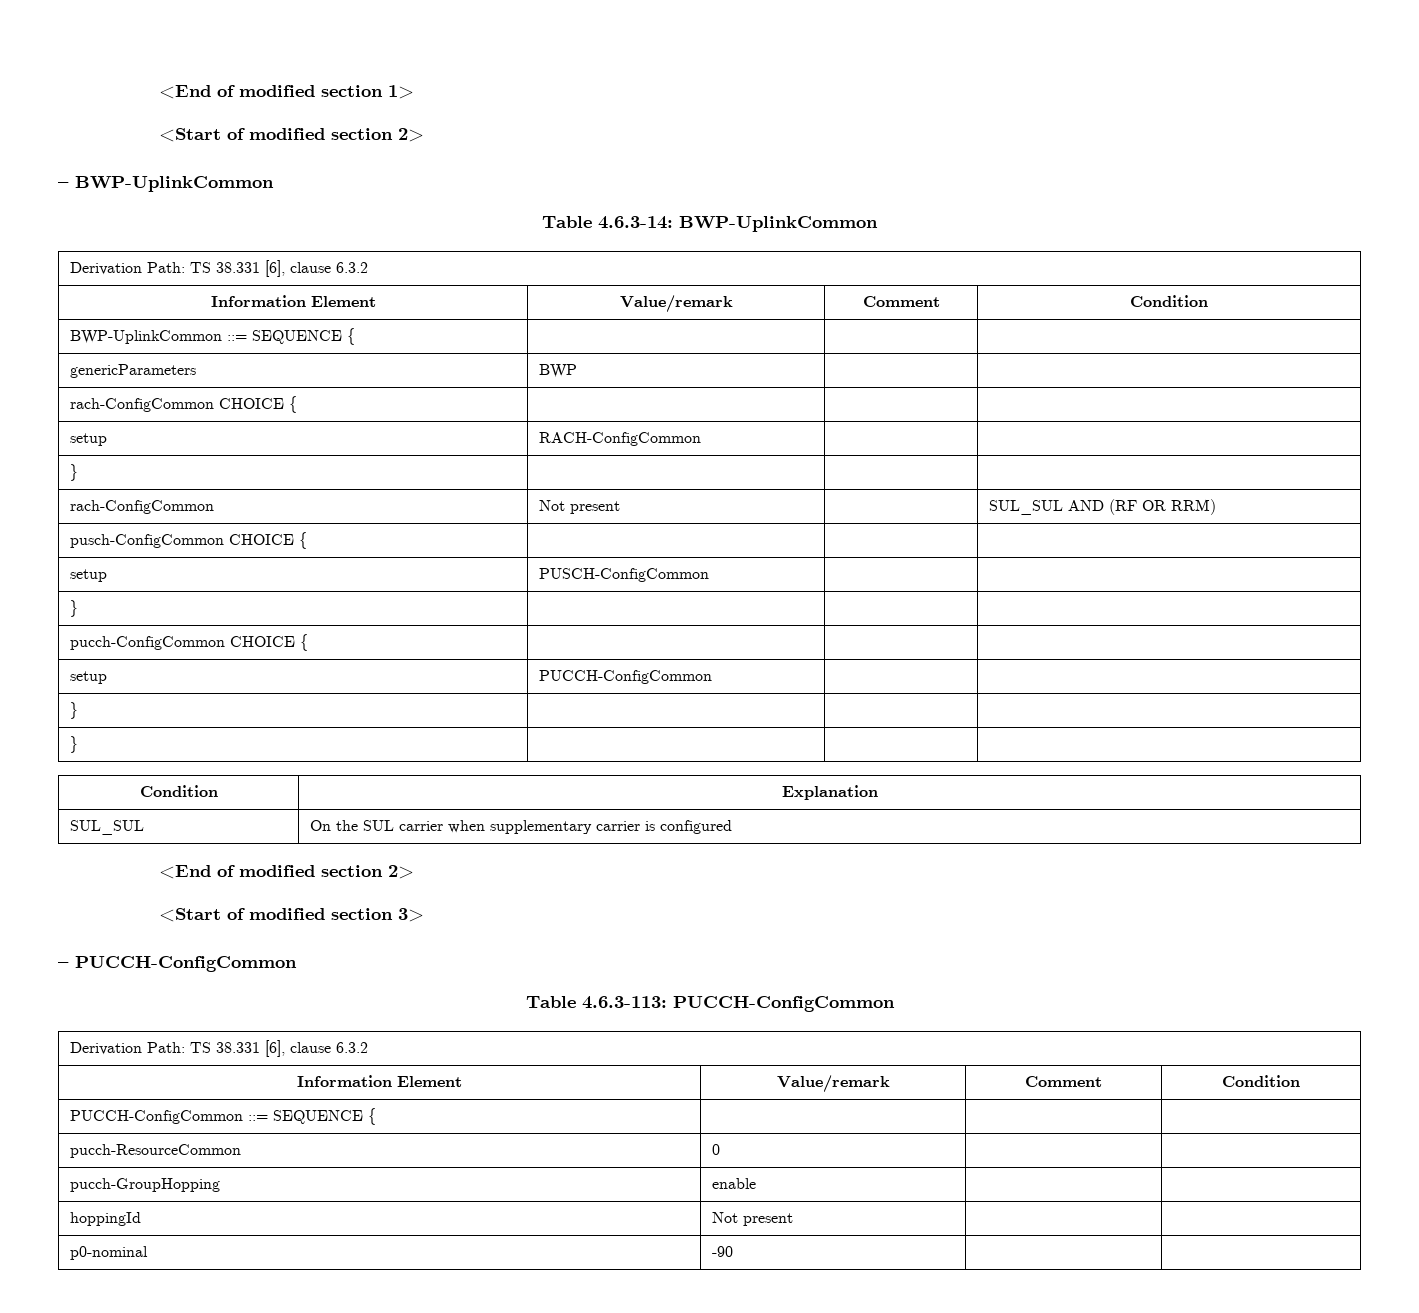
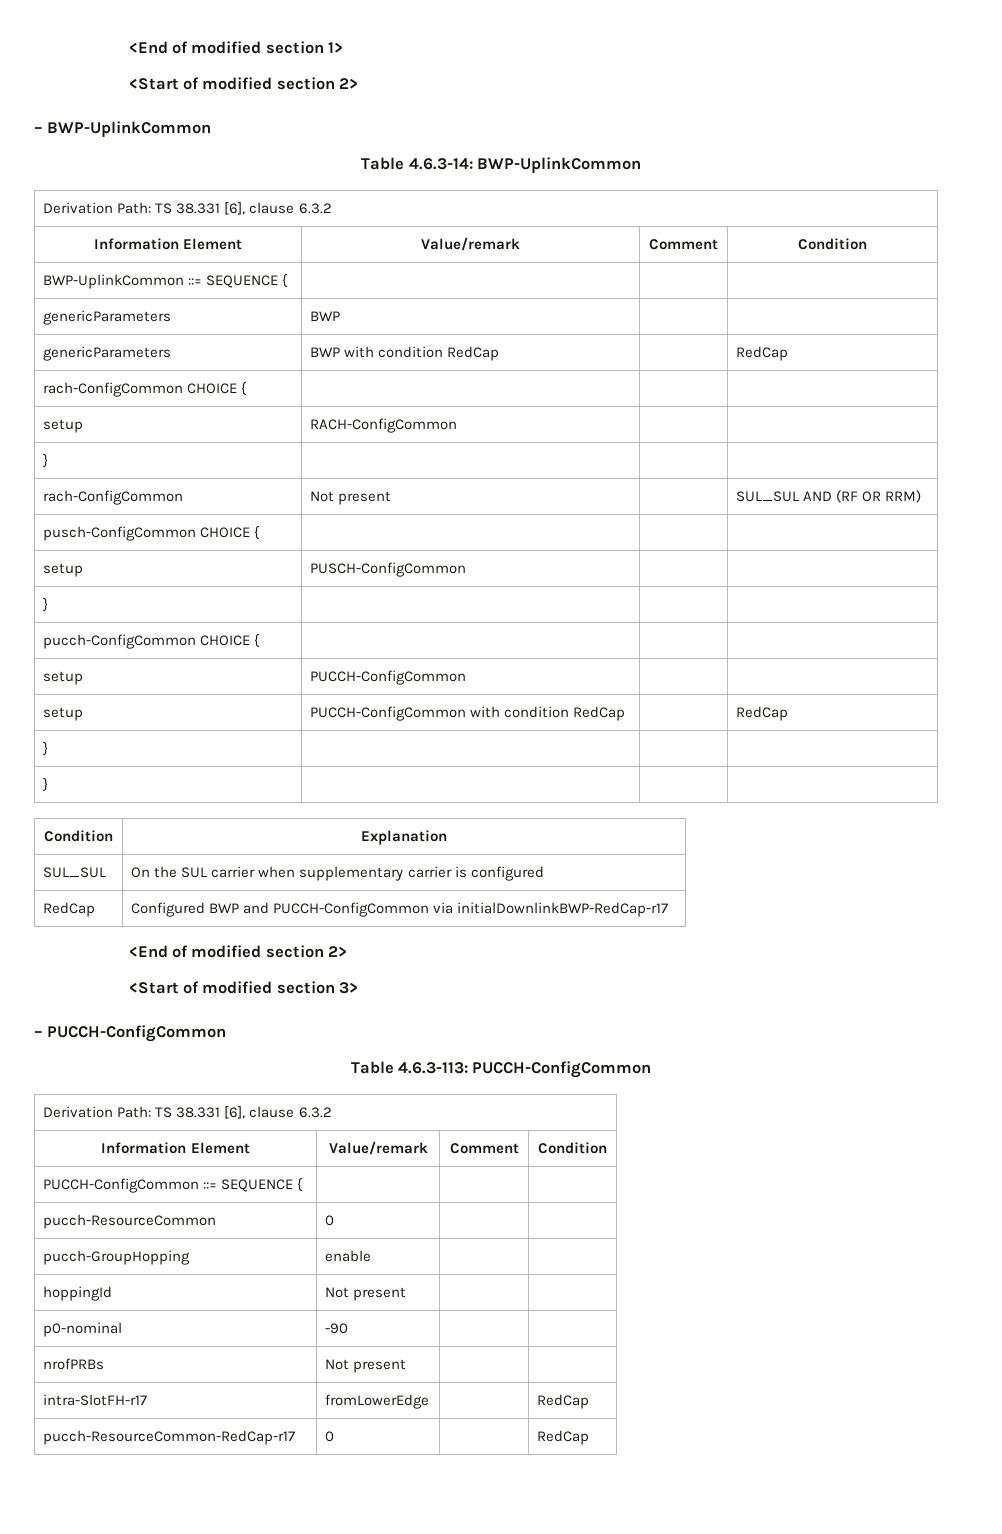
+ genericParameters | BWP with condition RedCap | | RedCap
+ setup | PUCCH-ConfigCommon with condition RedCap | | RedCap
+ RedCap | Configured BWP and PUCCH-ConfigCommon via initialDownlinkBWP-RedCap-r17
+ nrofPRBs | Not present | |
+ intra-SlotFH-r17 | fromLowerEdge | | RedCap
+ pucch-ResourceCommon-RedCap-r17 | 0 | | RedCap

